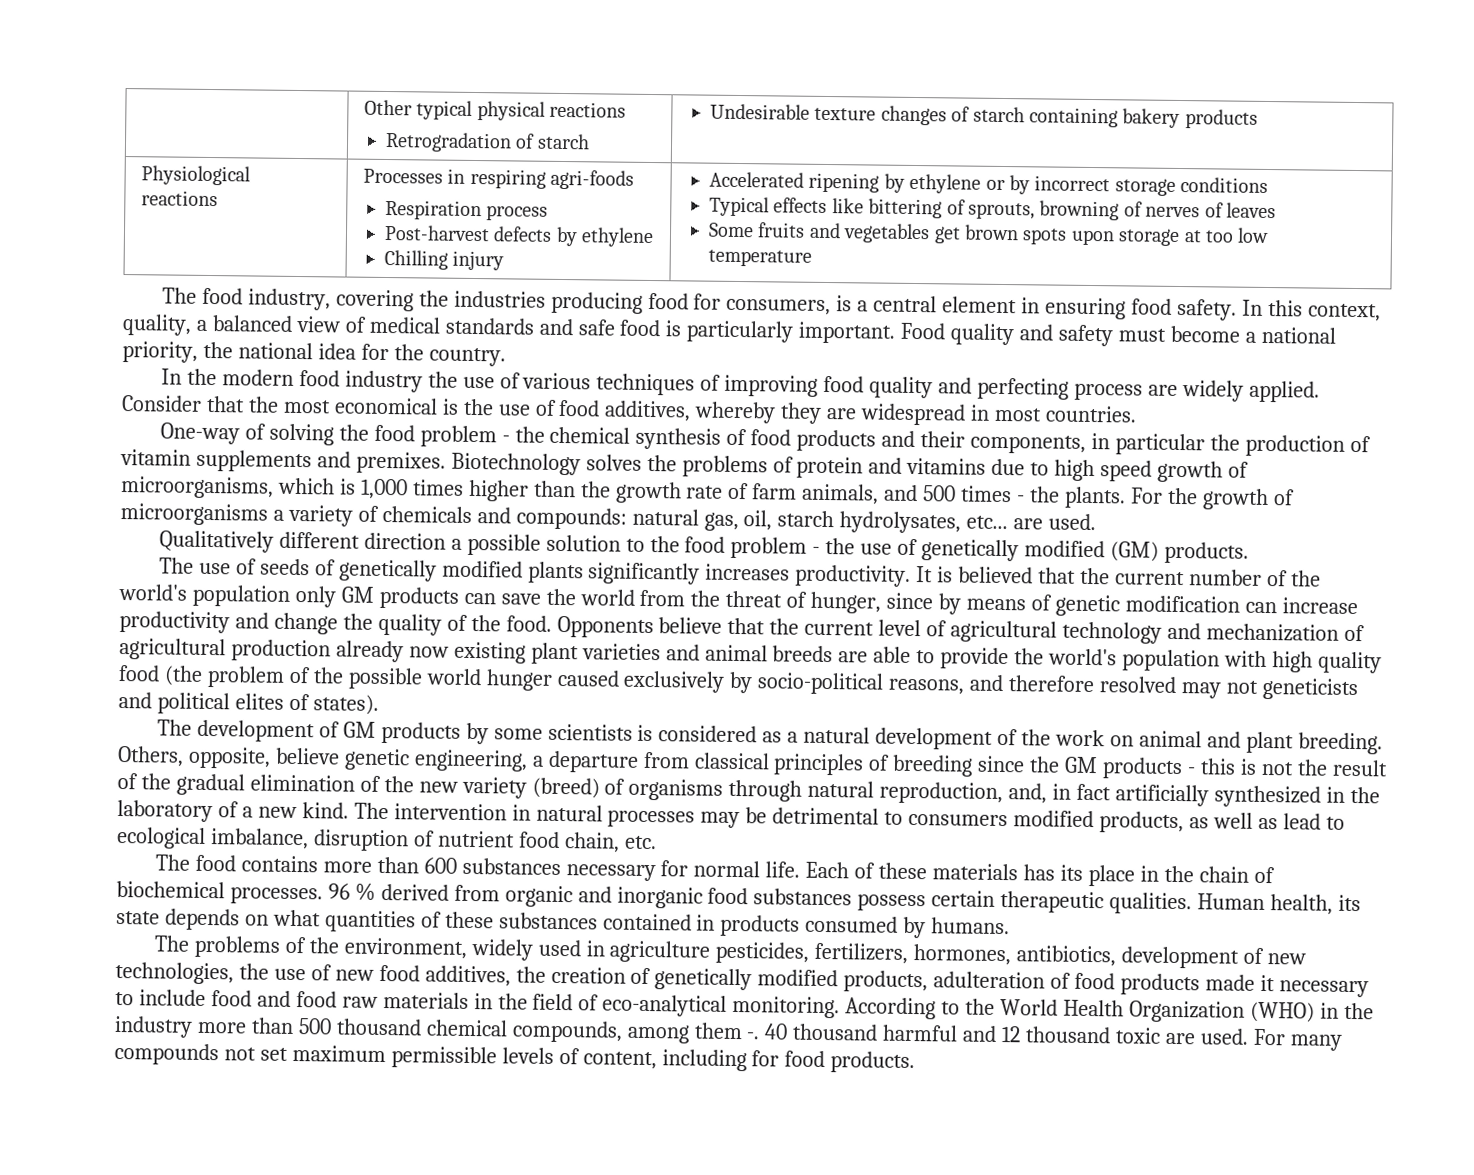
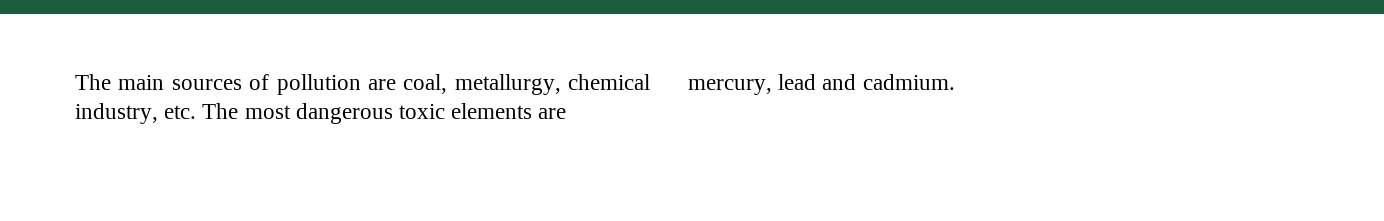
- | Other typical physical reactions
- Retrogradation of starch | Undesirable texture changes of starch containing bakery products
- Physiological reactions | Processes in respiring agri-foods
- Respiration process
- Post-harvest defects by ethylene
- Chilling injury | Accelerated ripening by ethylene or by incorrect storage conditions
- Typical effects like bittering of sprouts, browning of nerves of leaves
- Some fruits and vegetables get brown spots upon storage at too low temperature
- The food industry, covering the industries producing food for consumers, is a central element in ensuring food safety. In this context, quality, a balanced view of medical standards and safe food is particularly important. Food quality and safety must become a national priority, the national idea for the country.
- In the modern food industry the use of various techniques of improving food quality and perfecting process are widely applied. Consider that the most economical is the use of food additives, whereby they are widespread in most countries.
- One-way of solving the food problem - the chemical synthesis of food products and their components, in particular the production of vitamin supplements and premixes. Biotechnology solves the problems of protein and vitamins due to high speed growth of microorganisms, which is 1,000 times higher than the growth rate of farm animals, and 500 times - the plants. For the growth of microorganisms a variety of chemicals and compounds: natural gas, oil, starch hydrolysates, etc... are used.
- Qualitatively different direction a possible solution to the food problem - the use of genetically modified (GM) products.
- The use of seeds of genetically modified plants significantly increases productivity. It is believed that the current number of the world's population only GM products can save the world from the threat of hunger, since by means of genetic modification can increase productivity and change the quality of the food. Opponents believe that the current level of agricultural technology and mechanization of agricultural production already now existing plant varieties and animal breeds are able to provide the world's population with high quality food (the problem of the possible world hunger caused exclusively by socio-political reasons, and therefore resolved may not geneticists and political elites of states).
- The development of GM products by some scientists is considered as a natural development of the work on animal and plant breeding. Others, opposite, believe genetic engineering, a departure from classical principles of breeding since the GM products - this is not the result of the gradual elimination of the new variety (breed) of organisms through natural reproduction, and, in fact artificially synthesized in the laboratory of a new kind. The intervention in natural processes may be detrimental to consumers modified products, as well as lead to ecological imbalance, disruption of nutrient food chain, etc.
- The food contains more than 600 substances necessary for normal life. Each of these materials has its place in the chain of biochemical processes. 96 % derived from organic and inorganic food substances possess certain therapeutic qualities. Human health, its state depends on what quantities of these substances contained in products consumed by humans.
- The problems of the environment, widely used in agriculture pesticides, fertilizers, hormones, antibiotics, development of new technologies, the use of new food additives, the creation of genetically modified products, adulteration of food products made it necessary to include food and food raw materials in the field of eco-analytical monitoring. According to the World Health Organization (WHO) in the industry more than 500 thousand chemical compounds, among them -. 40 thousand harmful and 12 thousand toxic are used. For many compounds not set maximum permissible levels of content, including for food products.
+ The main sources of pollution are coal, metallurgy, chemical industry, etc. The most dangerous toxic elements are mercury, lead and cadmium.

